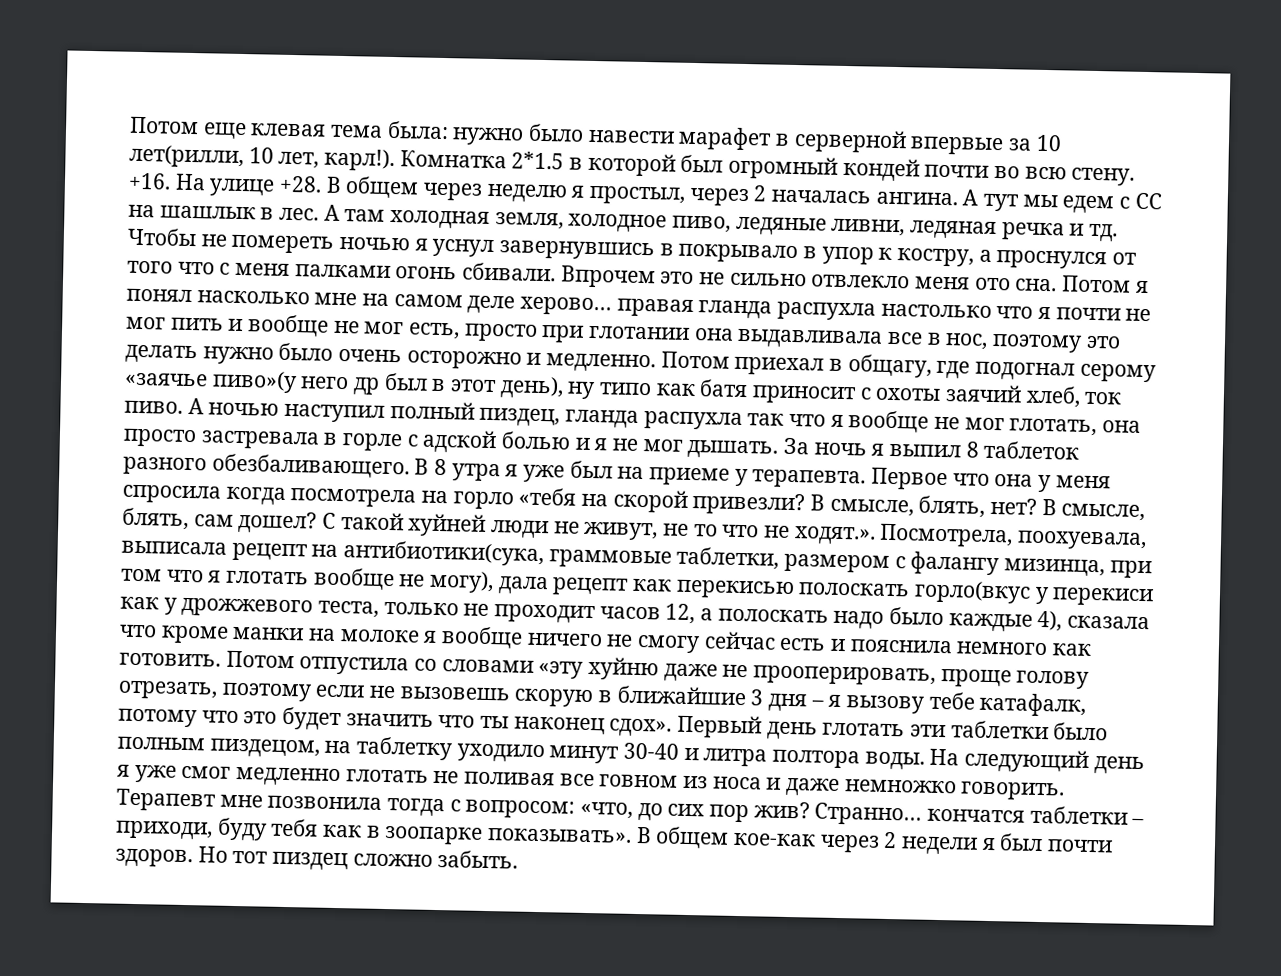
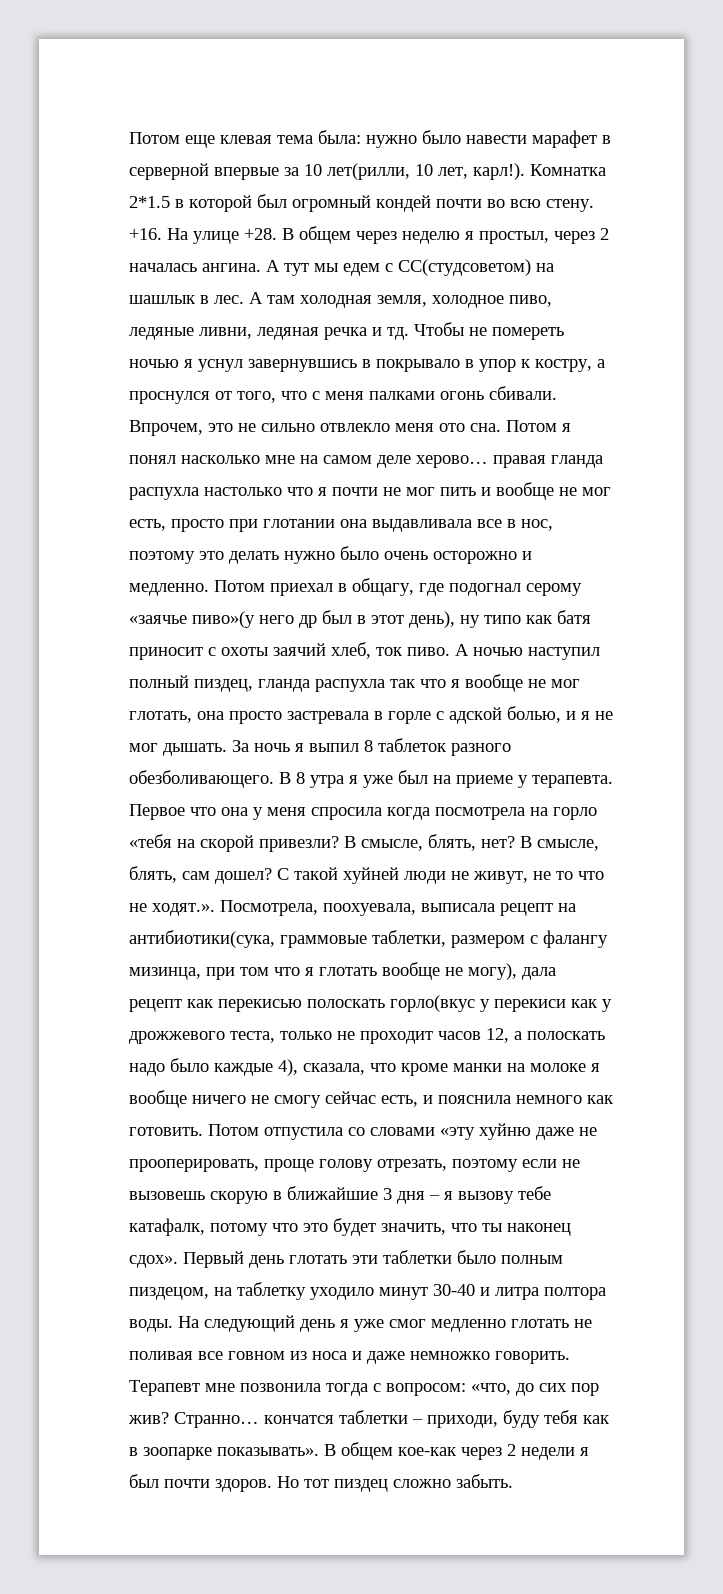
- А тут мы едем с СС на шашлык в лес.
+ А тут мы едем с СС(студсоветом) на шашлык в лес.
- Чтобы не помереть ночью я уснул завернувшись в покрывало в упор к костру, а проснулся от того что с меня палками огонь сбивали.
+ Чтобы не помереть ночью я уснул завернувшись в покрывало в упор к костру, а проснулся от того, что с меня палками огонь сбивали.
- Впрочем это не сильно отвлекло меня ото сна.
+ Впрочем, это не сильно отвлекло меня ото сна.
- А ночью наступил полный пиздец, гланда распухла так что я вообще не мог глотать, она просто застревала в горле с адской болью и я не мог дышать.
+ А ночью наступил полный пиздец, гланда распухла так что я вообще не мог глотать, она просто застревала в горле с адской болью, и я не мог дышать.
- За ночь я выпил 8 таблеток разного обезбаливающего.
+ За ночь я выпил 8 таблеток разного обезболивающего.
- С такой хуйней люди не живут, не то что не ходят.». Посмотрела, поохуевала, выписала рецепт на антибиотики(сука, граммовые таблетки, размером с фалангу мизинца, при том что я глотать вообще не могу), дала рецепт как перекисью полоскать горло(вкус у перекиси как у дрожжевого теста, только не проходит часов 12, а полоскать надо было каждые 4), сказала что кроме манки на молоке я вообще ничего не смогу сейчас есть и пояснила немного как готовить.
+ С такой хуйней люди не живут, не то что не ходят.». Посмотрела, поохуевала, выписала рецепт на антибиотики(сука, граммовые таблетки, размером с фалангу мизинца, при том что я глотать вообще не могу), дала рецепт как перекисью полоскать горло(вкус у перекиси как у дрожжевого теста, только не проходит часов 12, а полоскать надо было каждые 4), сказала, что кроме манки на молоке я вообще ничего не смогу сейчас есть, и пояснила немного как готовить.
- Потом отпустила со словами «эту хуйню даже не прооперировать, проще голову отрезать, поэтому если не вызовешь скорую в ближайшие 3 дня – я вызову тебе катафалк, потому что это будет значить что ты наконец сдох».
+ Потом отпустила со словами «эту хуйню даже не прооперировать, проще голову отрезать, поэтому если не вызовешь скорую в ближайшие 3 дня – я вызову тебе катафалк, потому что это будет значить, что ты наконец сдох».

